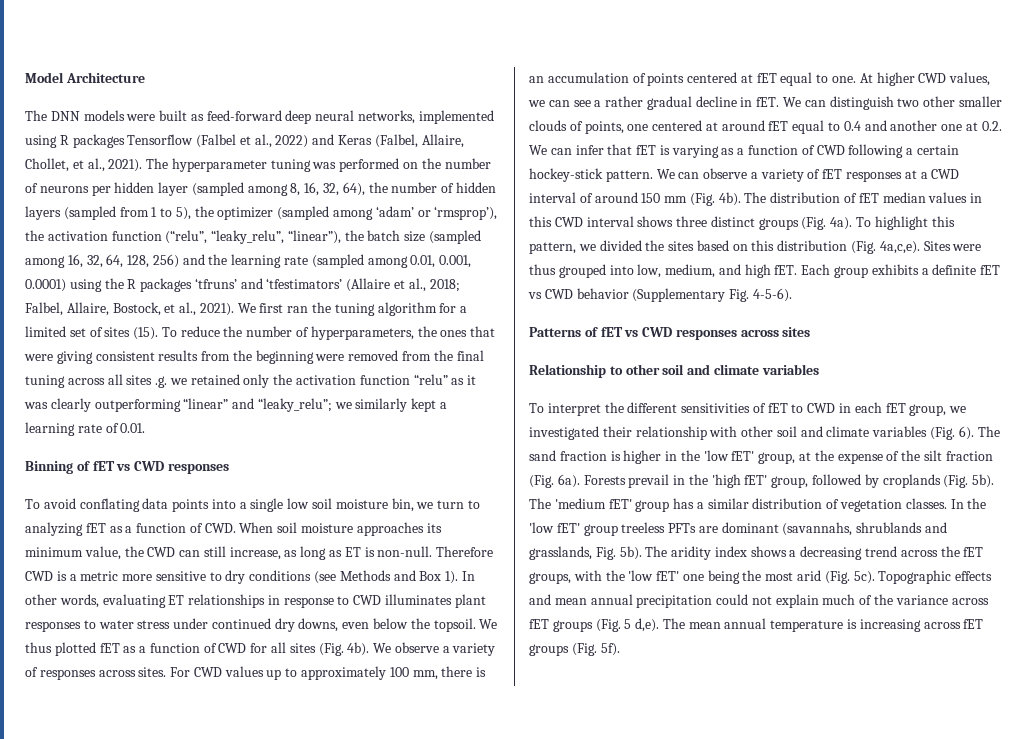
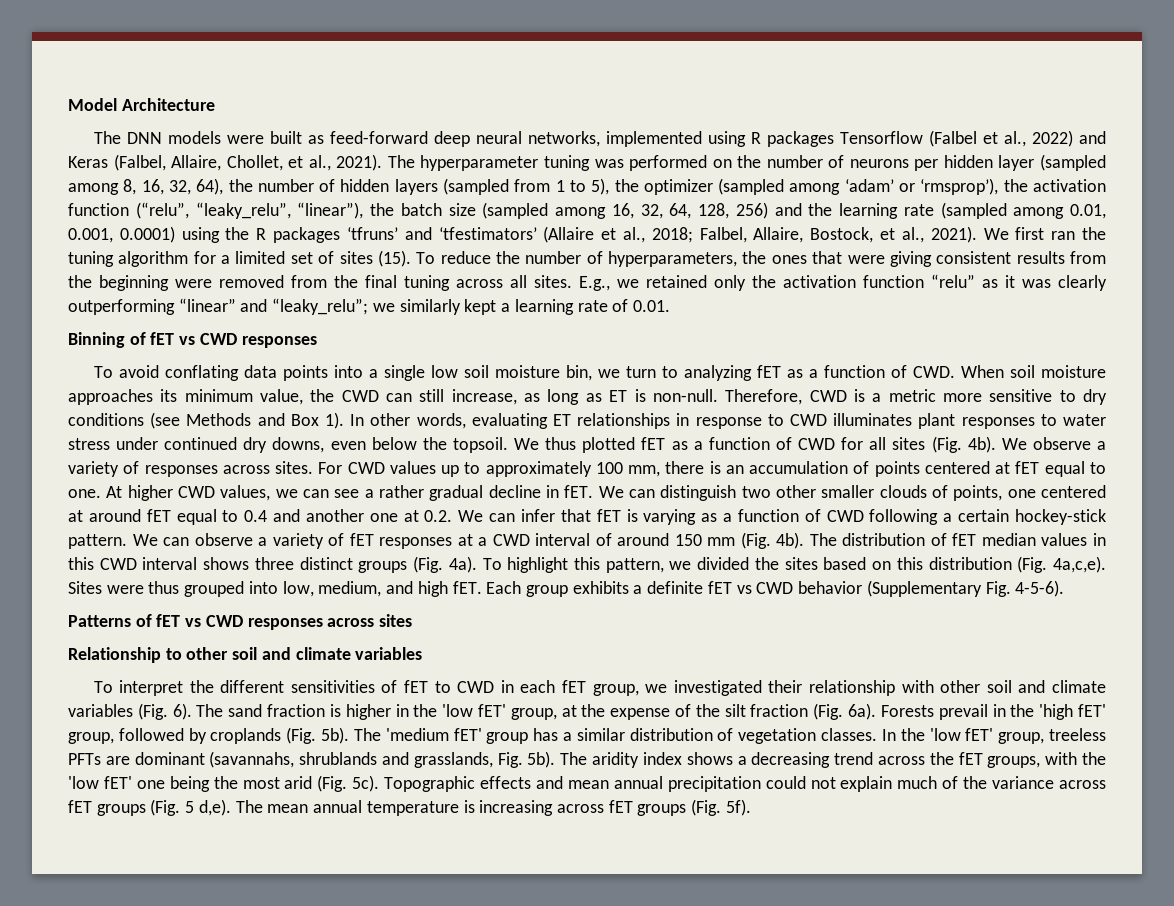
- To reduce the number of hyperparameters, the ones that were giving consistent results from the beginning were removed from the final tuning across all sites .g. we retained only the activation function “relu” as it was clearly outperforming “linear” and “leaky_relu”; we similarly kept a learning rate of 0.01.
+ To reduce the number of hyperparameters, the ones that were giving consistent results from the beginning were removed from the final tuning across all sites. E.g., we retained only the activation function “relu” as it was clearly outperforming “linear” and “leaky_relu”; we similarly kept a learning rate of 0.01.
- Therefore CWD is a metric more sensitive to dry conditions (see Methods and Box 1).
+ Therefore, CWD is a metric more sensitive to dry conditions (see Methods and Box 1).
- In the 'low fET' group treeless PFTs are dominant (savannahs, shrublands and grasslands, Fig. 5b).
+ In the 'low fET' group, treeless PFTs are dominant (savannahs, shrublands and grasslands, Fig. 5b).

